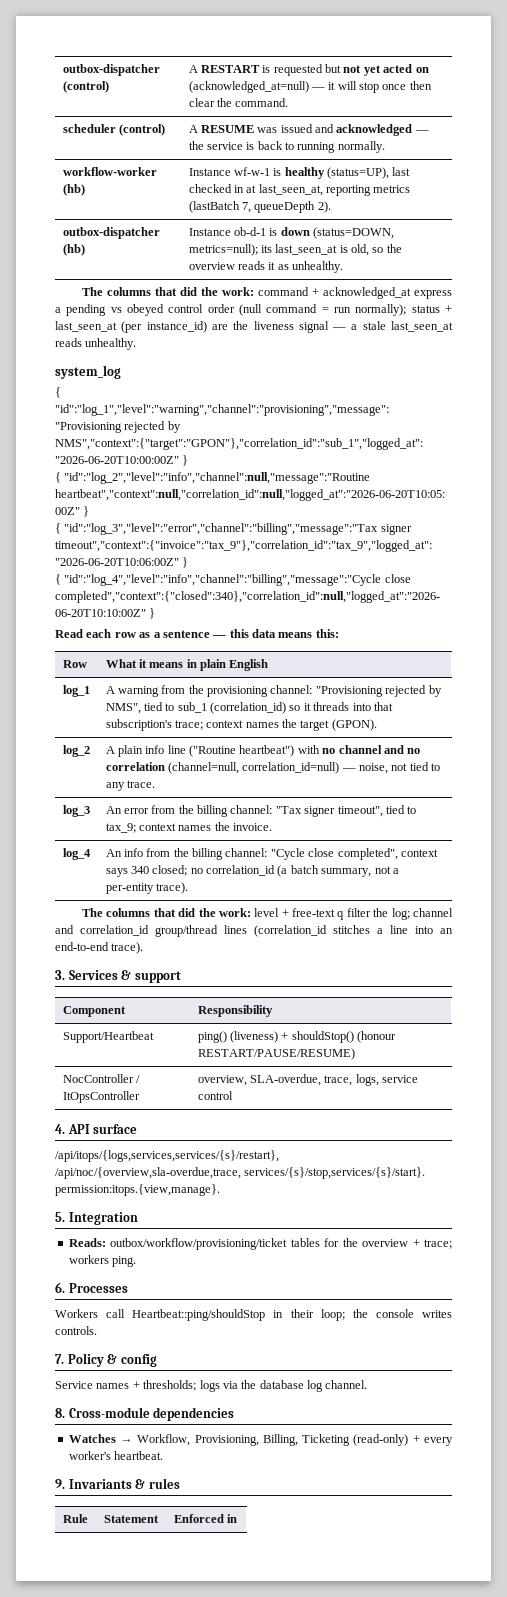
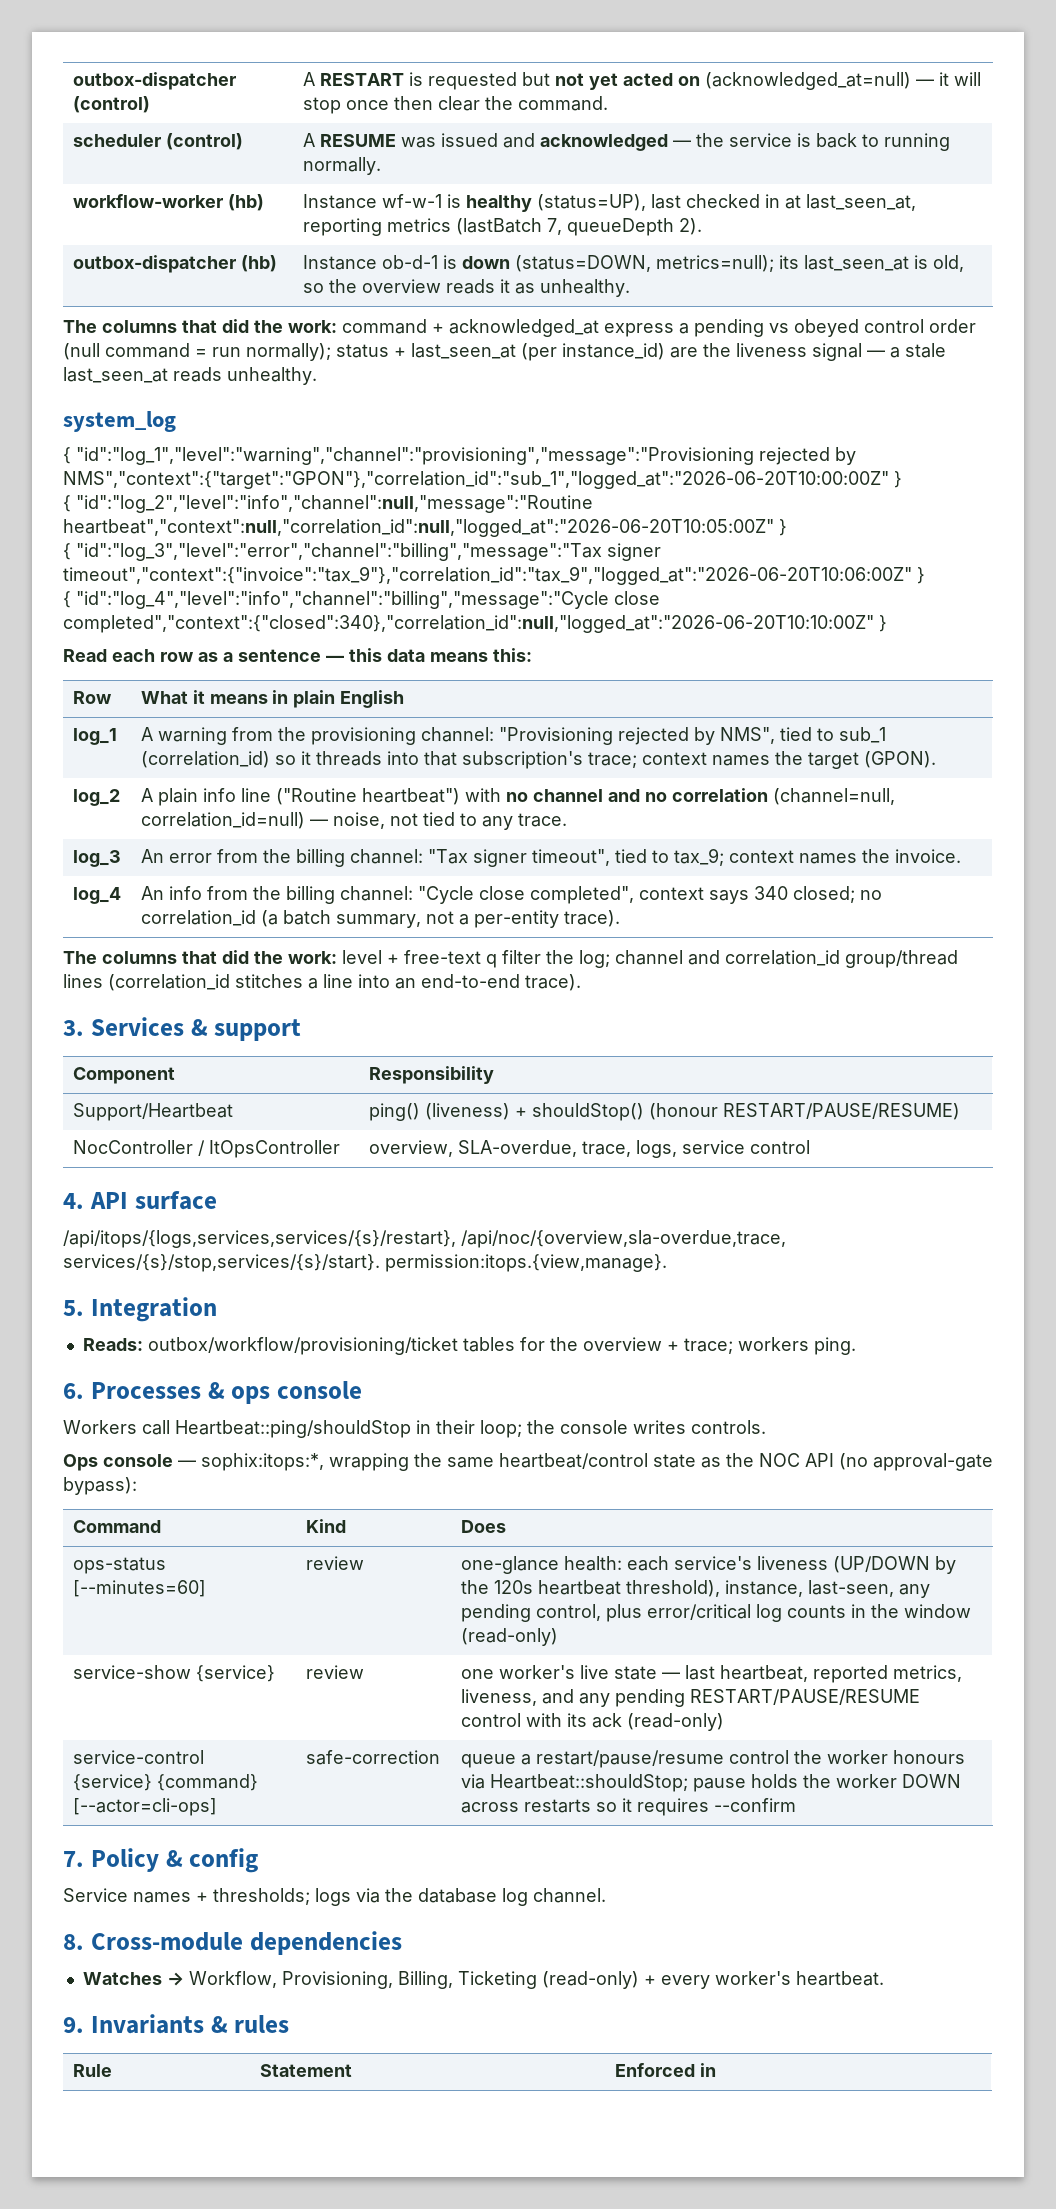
- 6. Processes
+ 6. Processes & ops console
+ Ops console — sophix:itops:*, wrapping the same heartbeat/control state as the NOC API (no approval-gate bypass):
+ Command | Kind | Does
+ ops-status [--minutes=60] | review | one-glance health: each service's liveness (UP/DOWN by the 120s heartbeat threshold), instance, last-seen, any pending control, plus error/critical log counts in the window (read-only)
+ service-show {service} | review | one worker's live state — last heartbeat, reported metrics, liveness, and any pending RESTART/PAUSE/RESUME control with its ack (read-only)
+ service-control {service} {command} [--actor=cli-ops] | safe-correction | queue a restart/pause/resume control the worker honours via Heartbeat::shouldStop; pause holds the worker DOWN across restarts so it requires --confirm

